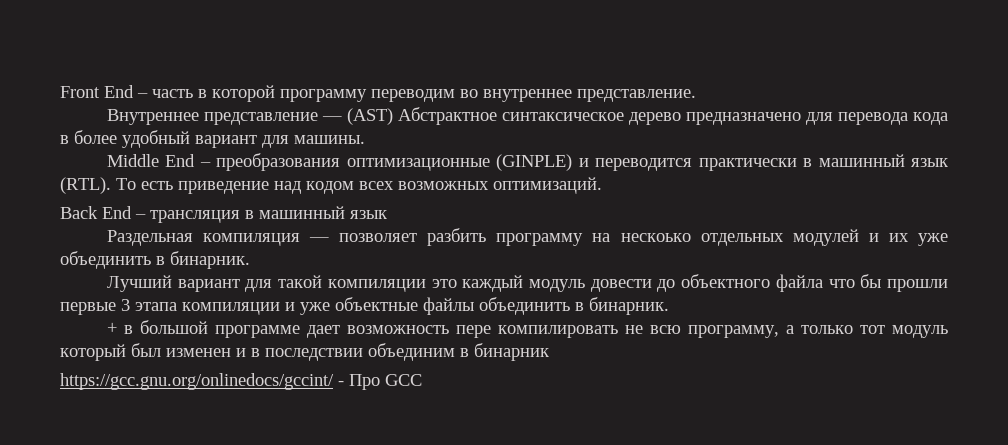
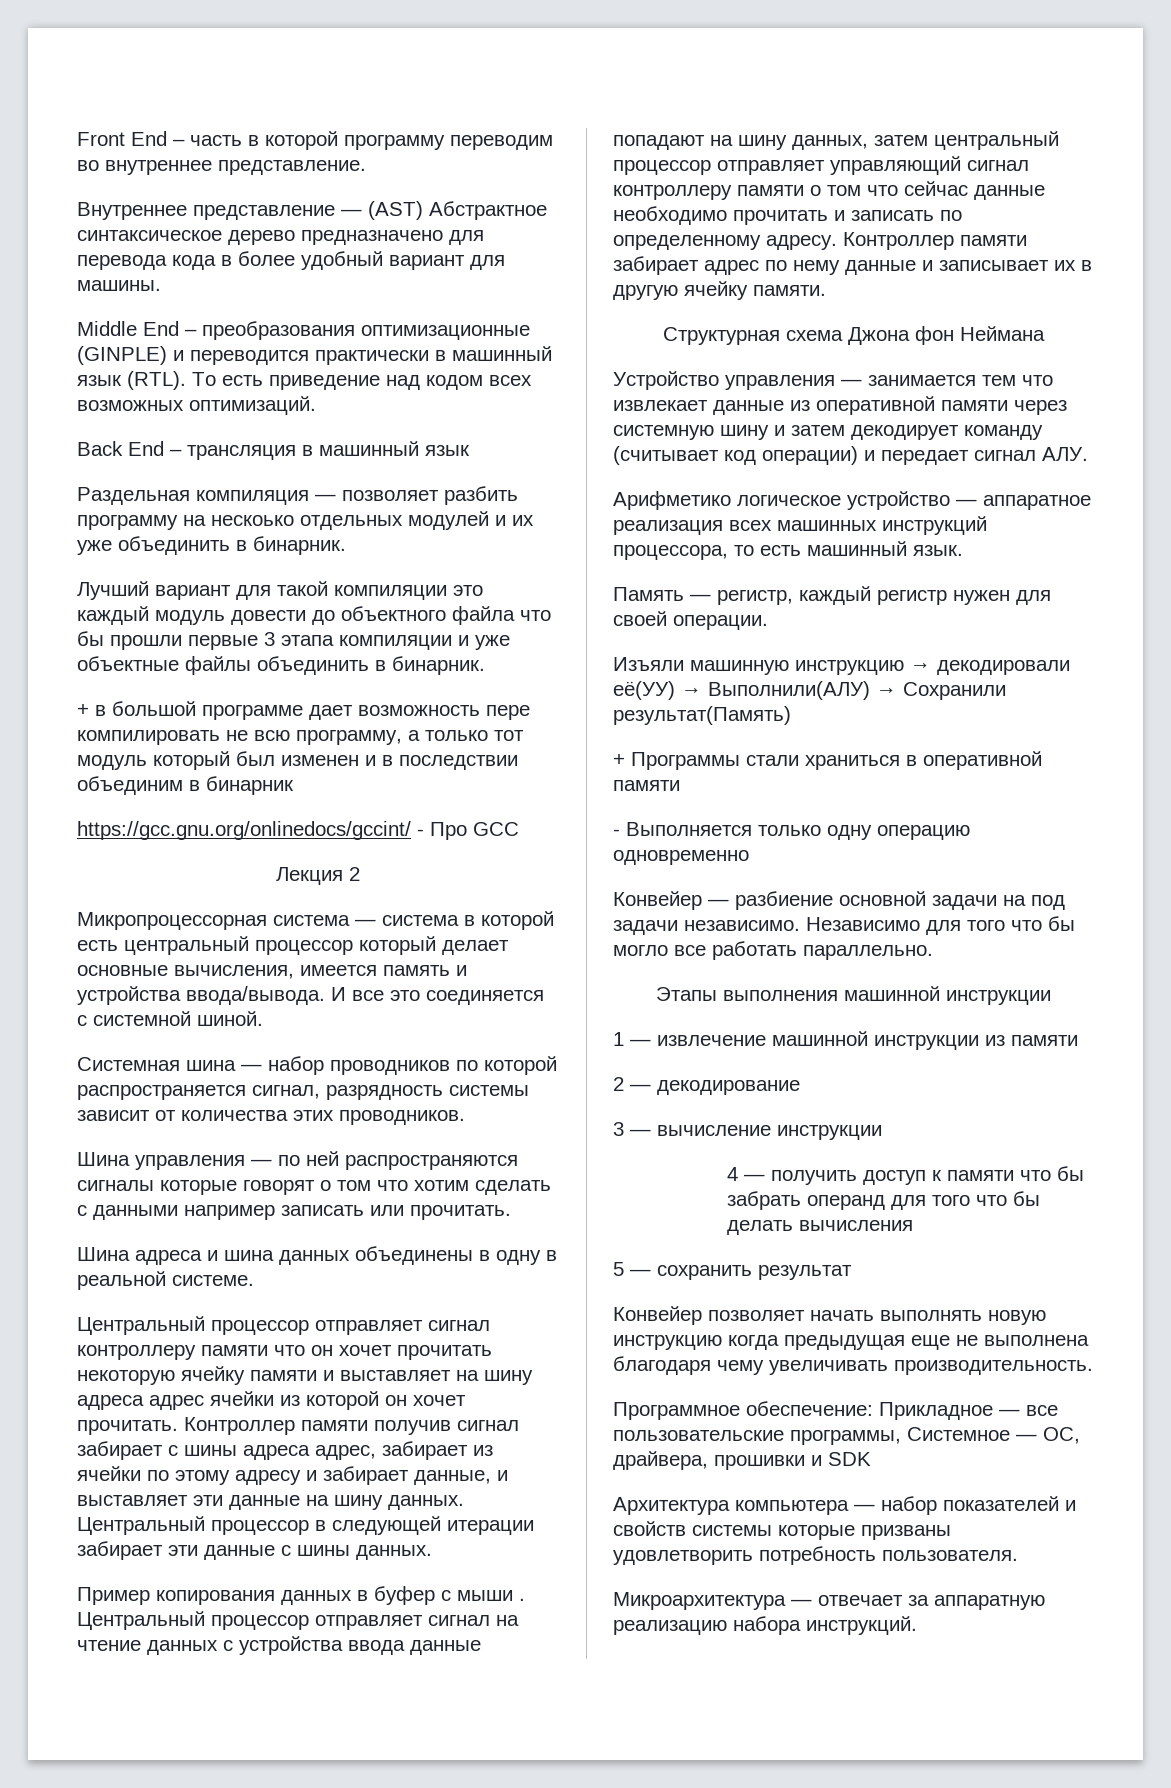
+ Лекция 2
+ Микропроцессорная система — система в которой есть центральный процессор который делает основные вычисления, имеется память и устройства ввода/вывода. И все это соединяется с системной шиной.
+ Системная шина — набор проводников по которой распространяется сигнал, разрядность системы зависит от количества этих проводников.
+ Шина управления — по ней распространяются сигналы которые говорят о том что хотим сделать с данными например записать или прочитать.
+ Шина адреса и шина данных объединены в одну в реальной системе.
+ Центральный процессор отправляет сигнал контроллеру памяти что он хочет прочитать некоторую ячейку памяти и выставляет на шину адреса адрес ячейки из которой он хочет прочитать. Контроллер памяти получив сигнал забирает с шины адреса адрес, забирает из ячейки по этому адресу и забирает данные, и выставляет эти данные на шину данных. Центральный процессор в следующей итерации забирает эти данные с шины данных.
+ Пример копирования данных в буфер с мыши . Центральный процессор отправляет сигнал на чтение данных с устройства ввода данные попадают на шину данных, затем центральный процессор отправляет управляющий сигнал контроллеру памяти о том что сейчас данные необходимо прочитать и записать по определенному адресу. Контроллер памяти забирает адрес по нему данные и записывает их в другую ячейку памяти.
+ Структурная схема Джона фон Неймана
+ Устройство управления — занимается тем что извлекает данные из оперативной памяти через системную шину и затем декодирует команду (считывает код операции) и передает сигнал АЛУ.
+ Арифметико логическое устройство — аппаратное реализация всех машинных инструкций процессора, то есть машинный язык.
+ Память — регистр, каждый регистр нужен для своей операции.
+ Изъяли машинную инструкцию → декодировали её(УУ) → Выполнили(АЛУ) → Сохранили результат(Память)
+ + Программы стали храниться в оперативной памяти
+ - Выполняется только одну операцию одновременно
+ Конвейер — разбиение основной задачи на под задачи независимо. Независимо для того что бы могло все работать параллельно.
+ Этапы выполнения машинной инструкции
+ 1 — извлечение машинной инструкции из памяти
+ 2 — декодирование
+ 3 — вычисление инструкции
+ 4 — получить доступ к памяти что бы забрать операнд для того что бы делать вычисления
+ 5 — сохранить результат
+ Конвейер позволяет начать выполнять новую инструкцию когда предыдущая еще не выполнена благодаря чему увеличивать производительность.
+ Программное обеспечение: Прикладное — все пользовательские программы, Системное — ОС, драйвера, прошивки и SDK
+ Архитектура компьютера — набор показателей и свойств системы которые призваны удовлетворить потребность пользователя.
+ Микроархитектура — отвечает за аппаратную реализацию набора инструкций.

